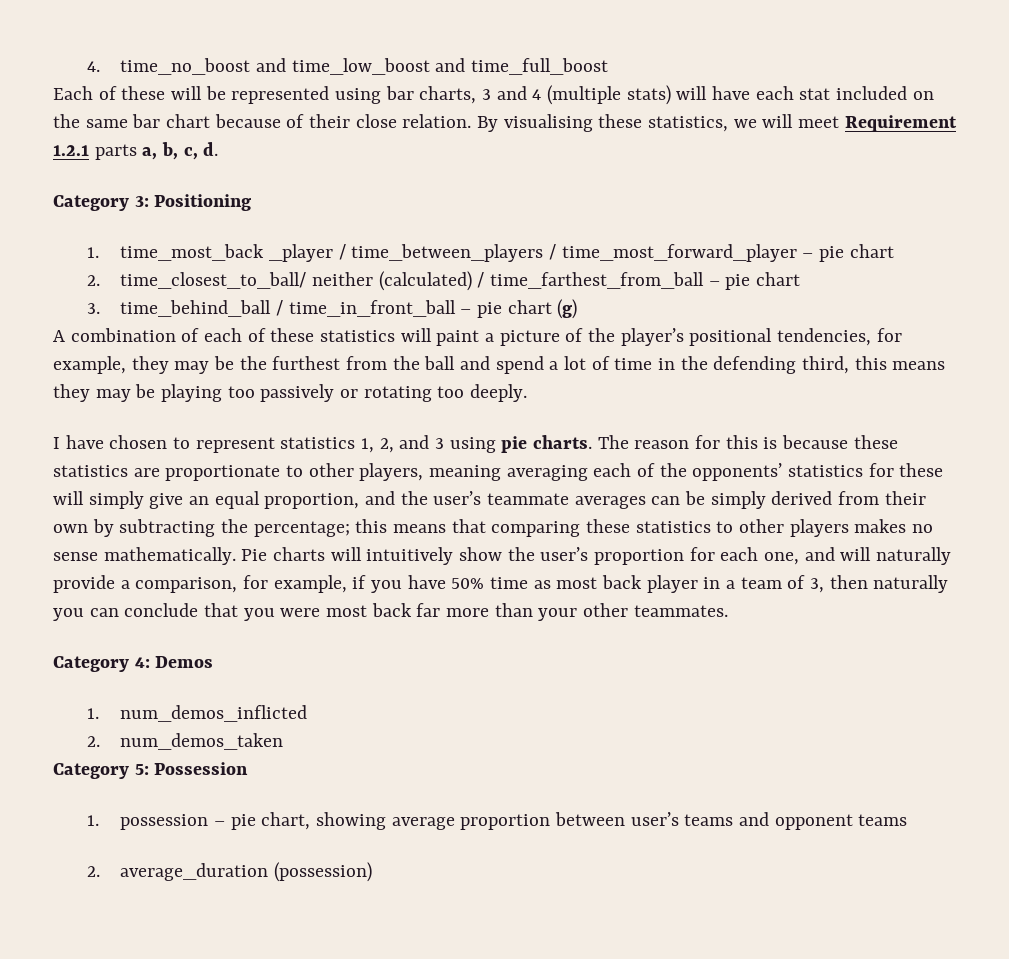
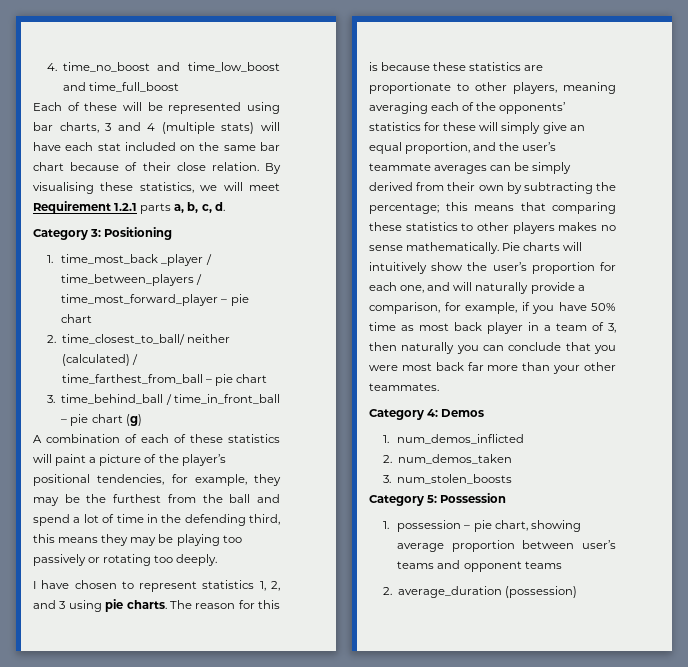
+ 3. num_stolen_boosts

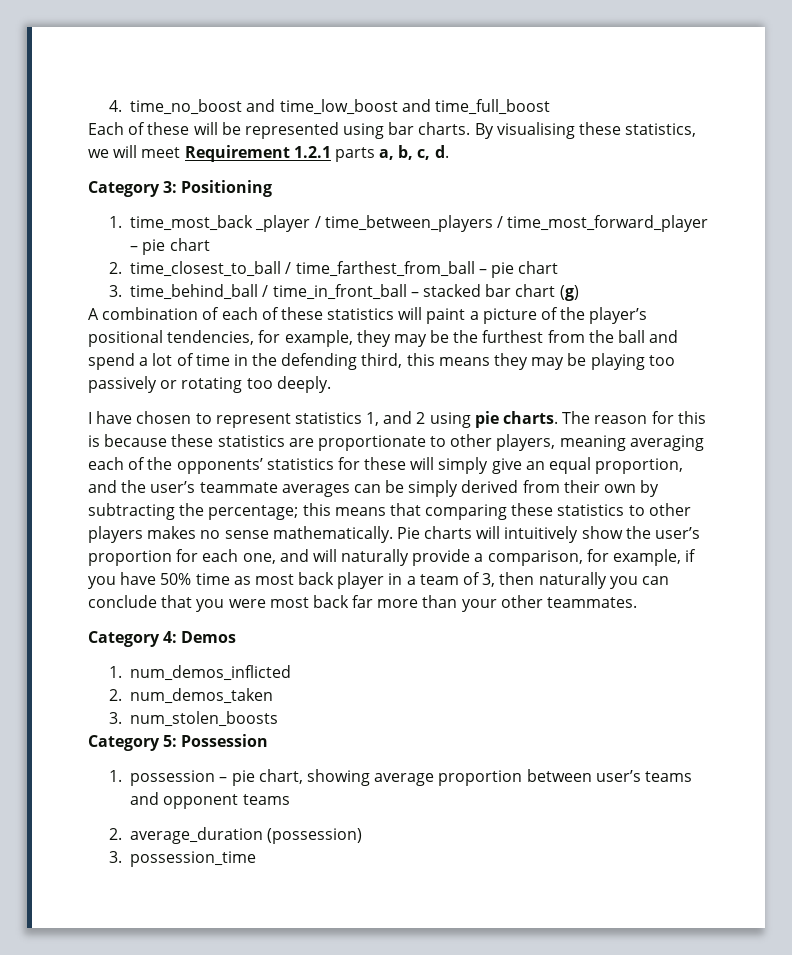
- Each of these will be represented using bar charts, 3 and 4 (multiple stats) will have each stat included on the same bar chart because of their close relation.
+ Each of these will be represented using bar charts.
- 2. time_closest_to_ball/ neither (calculated) / time_farthest_from_ball – pie chart
+ 2. time_closest_to_ball / time_farthest_from_ball – pie chart
- 3. time_behind_ball / time_in_front_ball – pie chart (g)
+ 3. time_behind_ball / time_in_front_ball – stacked bar chart (g)
- I have chosen to represent statistics 1, 2, and 3 using pie charts.
+ I have chosen to represent statistics 1, and 2 using pie charts.
+ 3. possession_time

